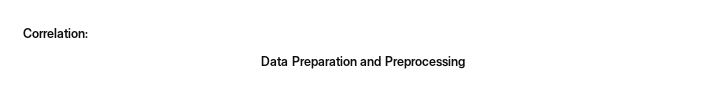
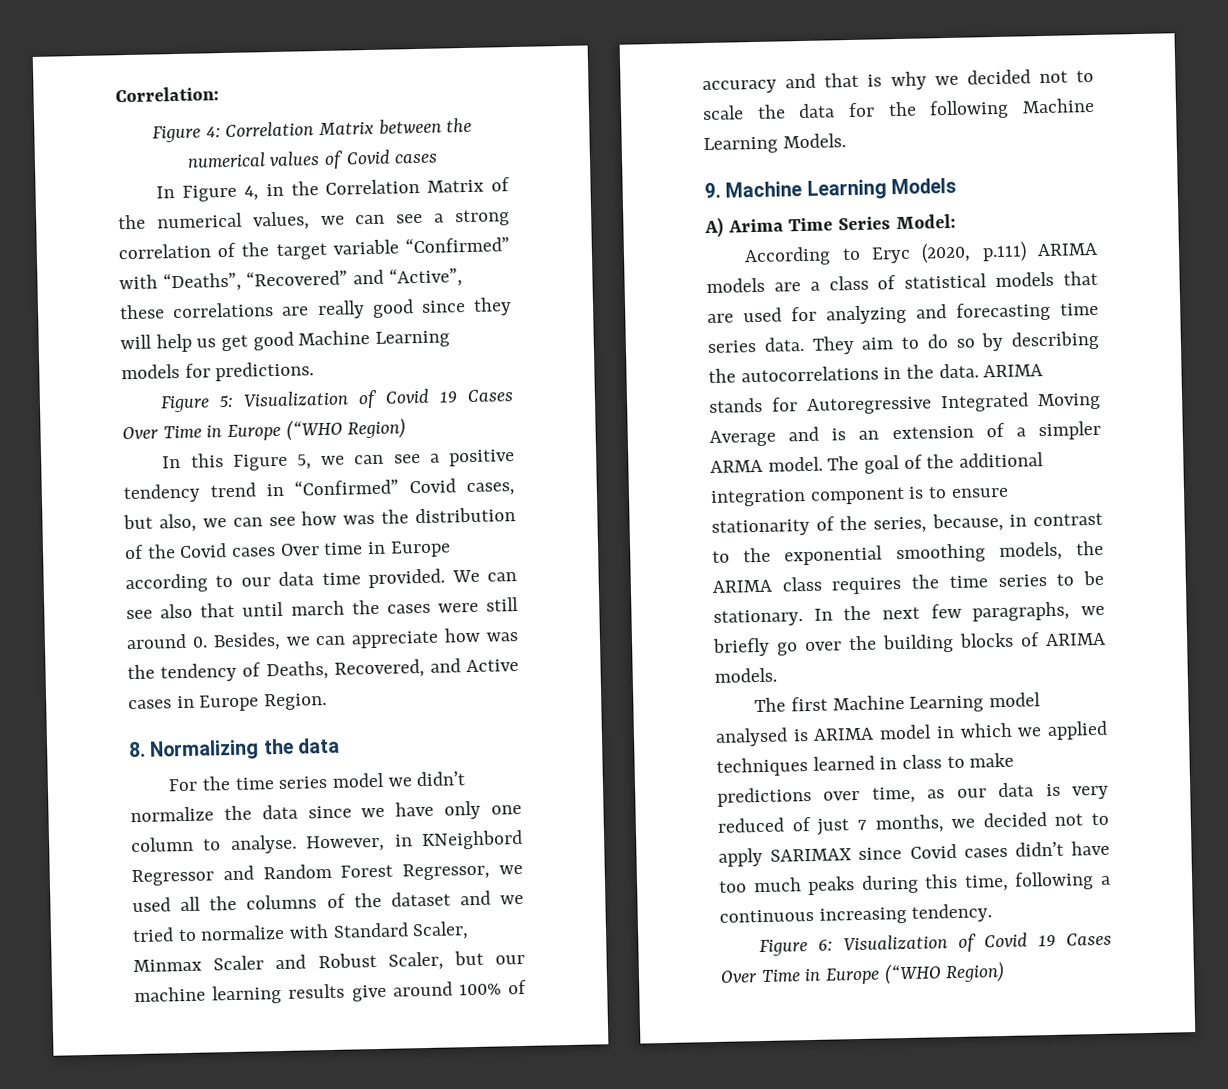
- Data Preparation and Preprocessing
+ Figure 4: Correlation Matrix between the numerical values of Covid cases
+ In Figure 4, in the Correlation Matrix of the numerical values, we can see a strong correlation of the target variable “Confirmed” with “Deaths”, “Recovered” and “Active”, these correlations are really good since they will help us get good Machine Learning models for predictions.
+ Figure 5: Visualization of Covid 19 Cases Over Time in Europe (“WHO Region)
+ In this Figure 5, we can see a positive tendency trend in “Confirmed” Covid cases, but also, we can see how was the distribution of the Covid cases Over time in Europe according to our data time provided. We can see also that until march the cases were still around 0. Besides, we can appreciate how was the tendency of Deaths, Recovered, and Active cases in Europe Region.
+ 8. Normalizing the data
+ For the time series model we didn’t normalize the data since we have only one column to analyse. However, in KNeighbord Regressor and Random Forest Regressor, we used all the columns of the dataset and we tried to normalize with Standard Scaler, Minmax Scaler and Robust Scaler, but our machine learning results give around 100% of accuracy and that is why we decided not to scale the data for the following Machine Learning Models.
+ 9. Machine Learning Models
+ A) Arima Time Series Model:
+ According to Eryc (2020, p.111) ARIMA models are a class of statistical models that are used for analyzing and forecasting time series data. They aim to do so by describing the autocorrelations in the data. ARIMA stands for Autoregressive Integrated Moving Average and is an extension of a simpler ARMA model. The goal of the additional integration component is to ensure stationarity of the series, because, in contrast to the exponential smoothing models, the ARIMA class requires the time series to be stationary. In the next few paragraphs, we briefly go over the building blocks of ARIMA models.
+ The first Machine Learning model analysed is ARIMA model in which we applied techniques learned in class to make predictions over time, as our data is very reduced of just 7 months, we decided not to apply SARIMAX since Covid cases didn’t have too much peaks during this time, following a continuous increasing tendency.
+ Figure 6: Visualization of Covid 19 Cases Over Time in Europe (“WHO Region)

